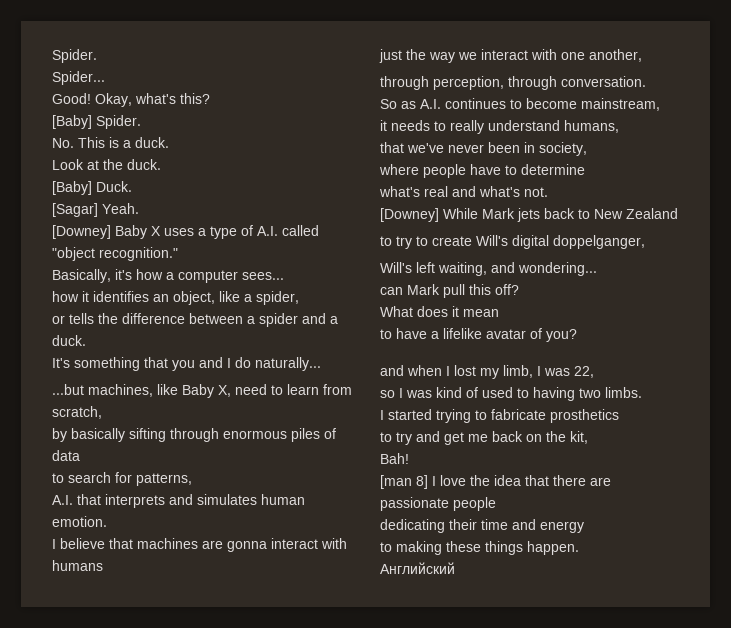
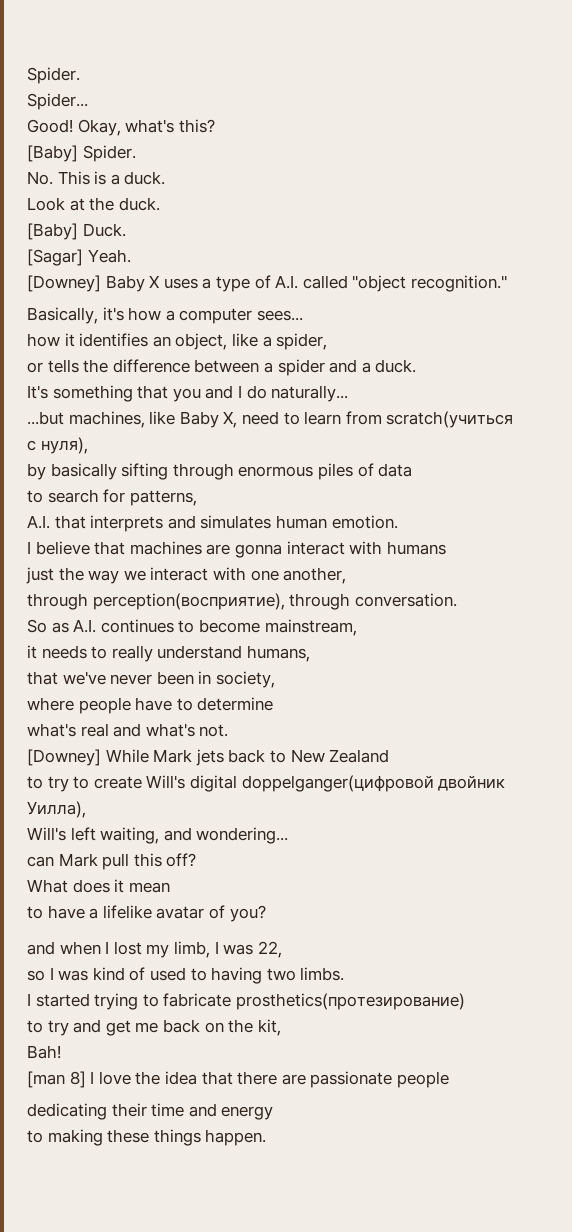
- ...but machines, like Baby X, need to learn from scratch,
+ ...but machines, like Baby X, need to learn from scratch(учиться с нуля),
- through perception, through conversation.
+ through perception(восприятие), through conversation.
- to try to create Will's digital doppelganger,
+ to try to create Will's digital doppelganger(цифровой двойник Уилла),
- I started trying to fabricate prosthetics
+ I started trying to fabricate prosthetics(протезирование)
- Английский

